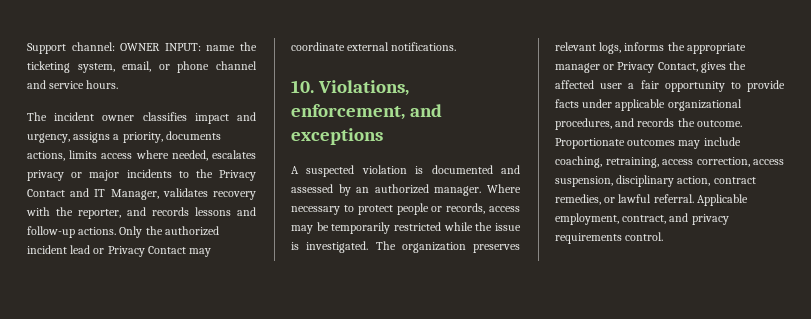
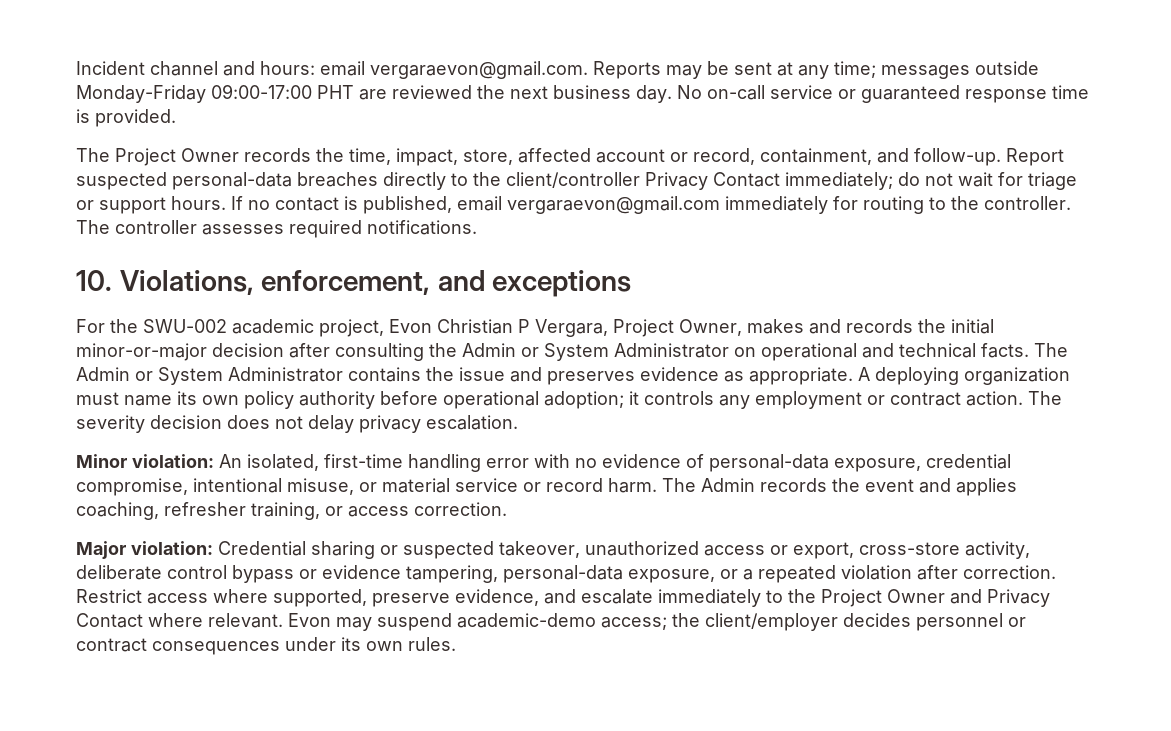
- Support channel: OWNER INPUT: name the ticketing system, email, or phone channel and service hours.
- The incident owner classifies impact and urgency, assigns a priority, documents actions, limits access where needed, escalates privacy or major incidents to the Privacy Contact and IT Manager, validates recovery with the reporter, and records lessons and follow-up actions. Only the authorized incident lead or Privacy Contact may coordinate external notifications.
+ Incident channel and hours: email vergaraevon@gmail.com. Reports may be sent at any time; messages outside Monday-Friday 09:00-17:00 PHT are reviewed the next business day. No on-call service or guaranteed response time is provided.
+ The Project Owner records the time, impact, store, affected account or record, containment, and follow-up. Report suspected personal-data breaches directly to the client/controller Privacy Contact immediately; do not wait for triage or support hours. If no contact is published, email vergaraevon@gmail.com immediately for routing to the controller. The controller assesses required notifications.
- A suspected violation is documented and assessed by an authorized manager. Where necessary to protect people or records, access may be temporarily restricted while the issue is investigated. The organization preserves relevant logs, informs the appropriate manager or Privacy Contact, gives the affected user a fair opportunity to provide facts under applicable organizational procedures, and records the outcome. Proportionate outcomes may include coaching, retraining, access correction, access suspension, disciplinary action, contract remedies, or lawful referral. Applicable employment, contract, and privacy requirements control.
+ For the SWU-002 academic project, Evon Christian P Vergara, Project Owner, makes and records the initial minor-or-major decision after consulting the Admin or System Administrator on operational and technical facts. The Admin or System Administrator contains the issue and preserves evidence as appropriate. A deploying organization must name its own policy authority before operational adoption; it controls any employment or contract action. The severity decision does not delay privacy escalation.
+ Minor violation: An isolated, first-time handling error with no evidence of personal-data exposure, credential compromise, intentional misuse, or material service or record harm. The Admin records the event and applies coaching, refresher training, or access correction.
+ Major violation: Credential sharing or suspected takeover, unauthorized access or export, cross-store activity, deliberate control bypass or evidence tampering, personal-data exposure, or a repeated violation after correction. Restrict access where supported, preserve evidence, and escalate immediately to the Project Owner and Privacy Contact where relevant. Evon may suspend academic-demo access; the client/employer decides personnel or contract consequences under its own rules.

